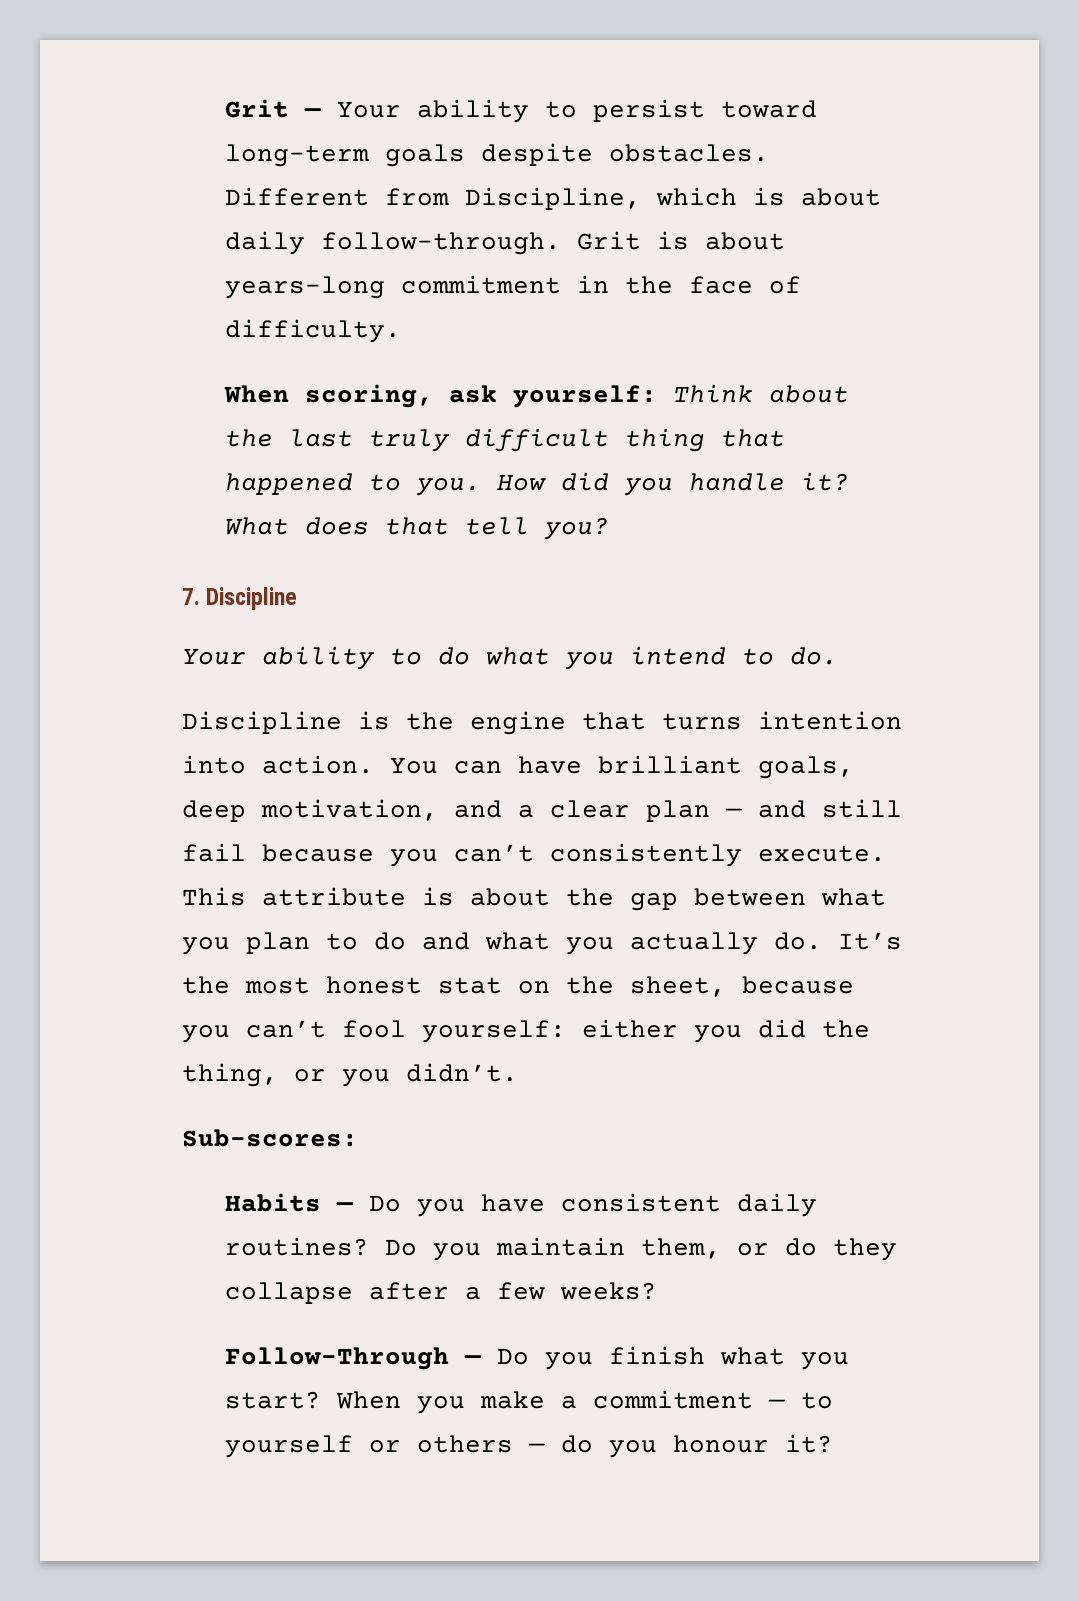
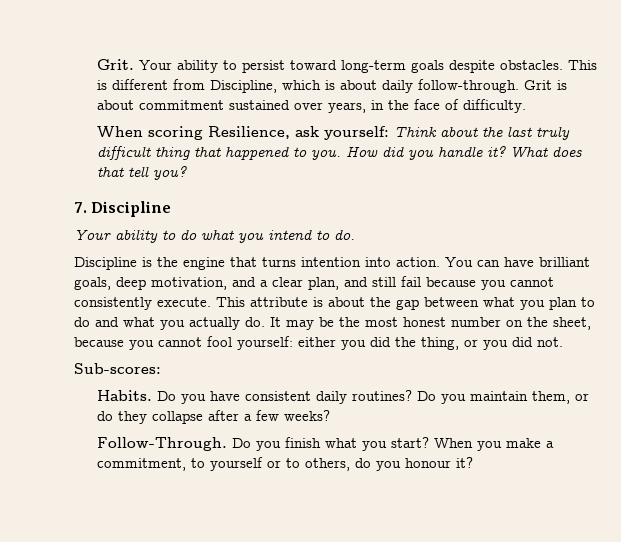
- Grit — Your ability to persist toward long-term goals despite obstacles.
+ Grit. Your ability to persist toward long-term goals despite obstacles.
- Different from Discipline, which is about daily follow-through.
+ This is different from Discipline, which is about daily follow-through.
- Grit is about years-long commitment in the face of difficulty.
+ Grit is about commitment sustained over years, in the face of difficulty.
- When scoring, ask yourself: Think about the last truly difficult thing that happened to you.
+ When scoring Resilience, ask yourself: Think about the last truly difficult thing that happened to you.
- You can have brilliant goals, deep motivation, and a clear plan — and still fail because you can’t consistently execute.
+ You can have brilliant goals, deep motivation, and a clear plan, and still fail because you cannot consistently execute.
- It’s the most honest stat on the sheet, because you can’t fool yourself: either you did the thing, or you didn’t.
+ It may be the most honest number on the sheet, because you cannot fool yourself: either you did the thing, or you did not.
- Habits — Do you have consistent daily routines?
+ Habits. Do you have consistent daily routines?
- Follow-Through — Do you finish what you start?
+ Follow-Through. Do you finish what you start?
- When you make a commitment — to yourself or others — do you honour it?
+ When you make a commitment, to yourself or to others, do you honour it?

